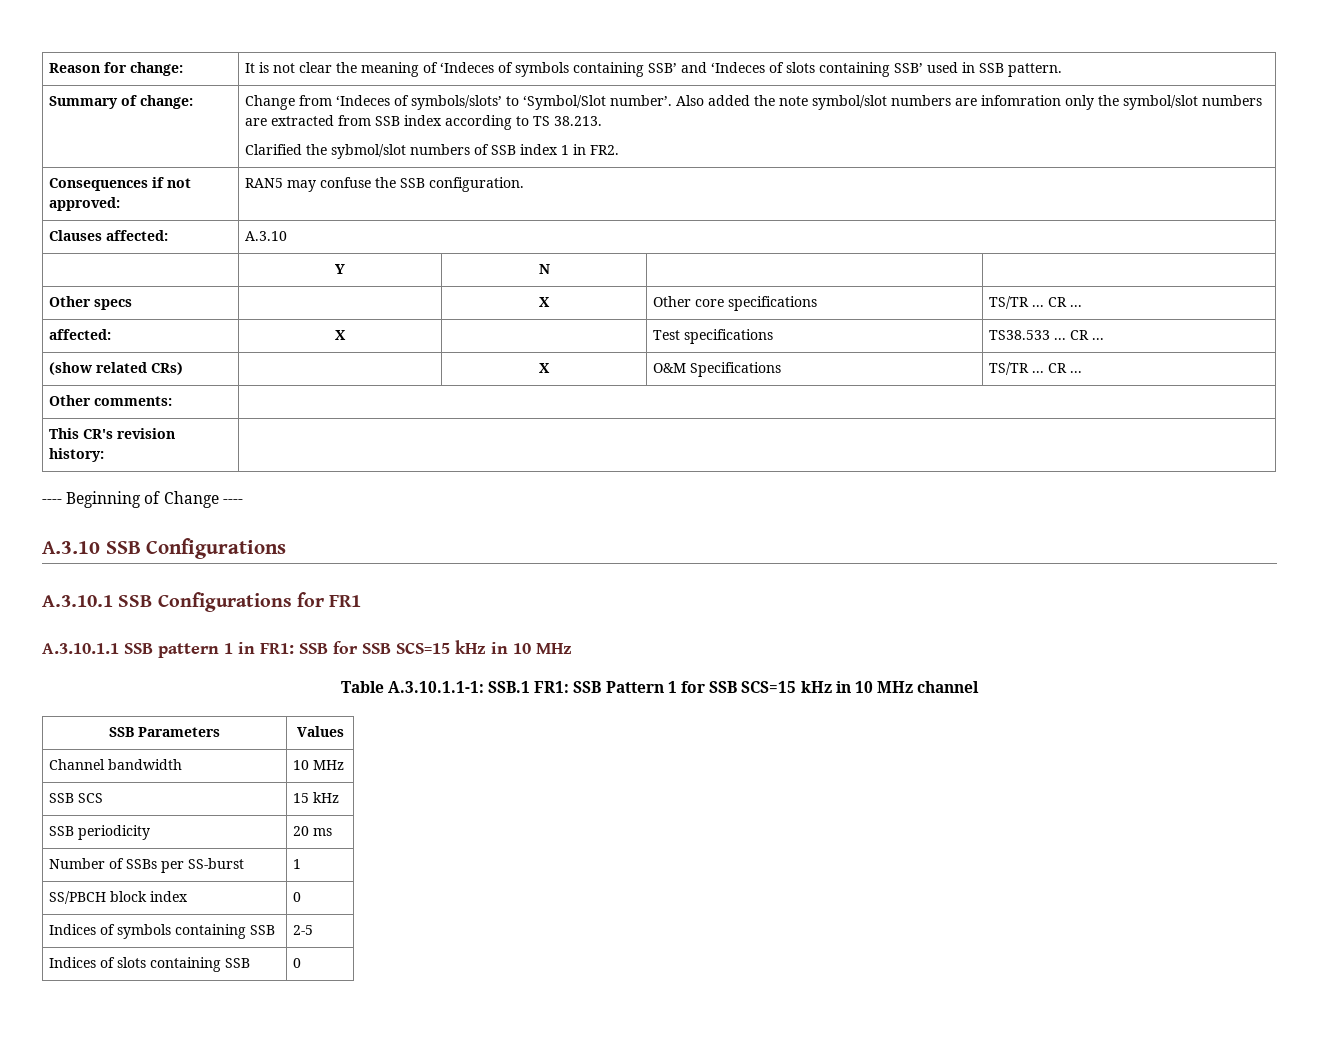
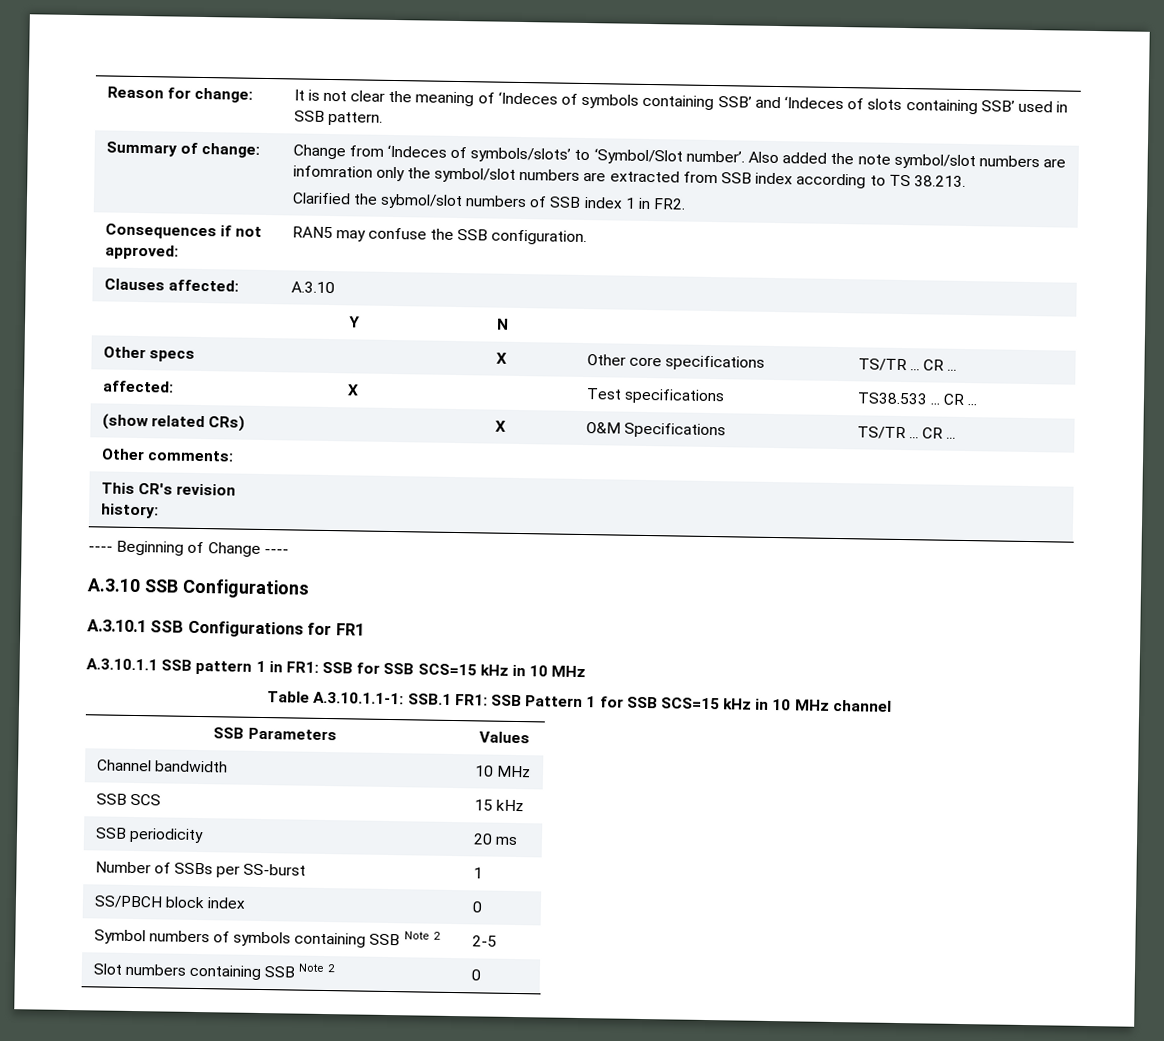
- Indices of symbols containing SSB | 2-5
+ Symbol numbers of symbols containing SSB Note 2 | 2-5
- Indices of slots containing SSB | 0
+ Slot numbers containing SSB Note 2 | 0

